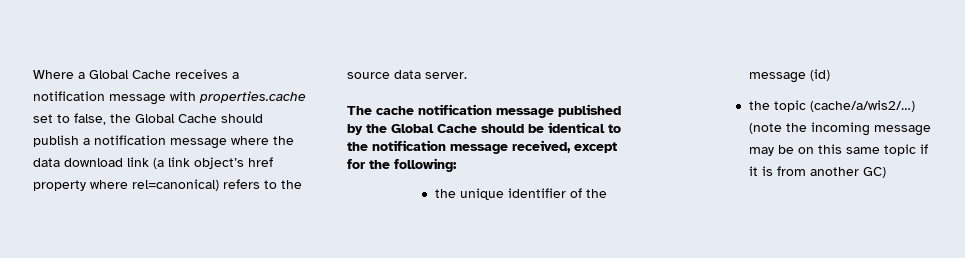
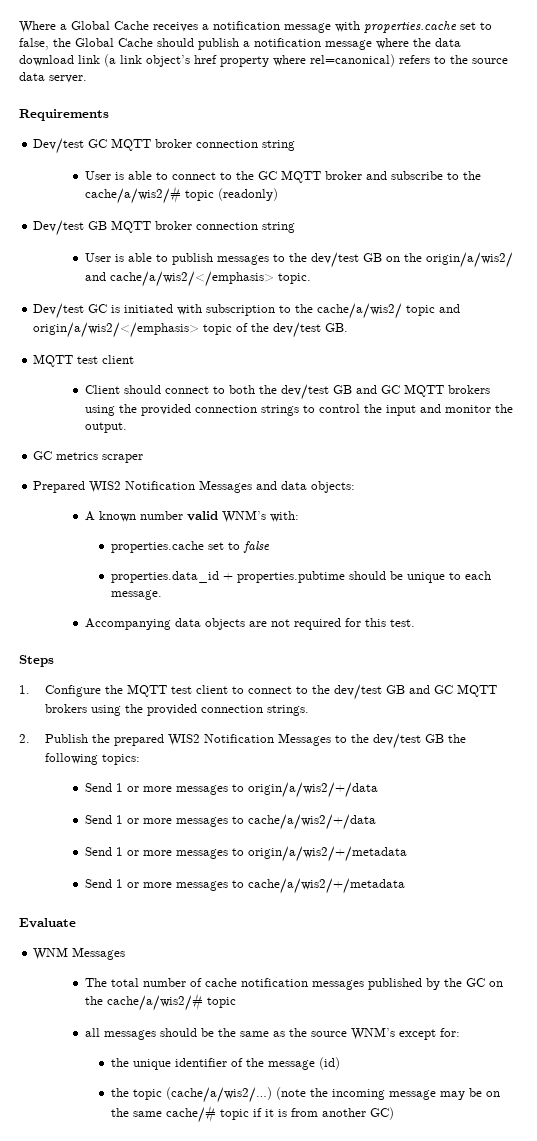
- The cache notification message published by the Global Cache should be identical to the notification message received, except for the following:
+ Requirements
+ Dev/test GC MQTT broker connection string
+ User is able to connect to the GC MQTT broker and subscribe to the cache/a/wis2/# topic (readonly)
+ Dev/test GB MQTT broker connection string
+ User is able to publish messages to the dev/test GB on the origin/a/wis2/ and cache/a/wis2/</emphasis> topic.
+ Dev/test GC is initiated with subscription to the cache/a/wis2/ topic and origin/a/wis2/</emphasis> topic of the dev/test GB.
+ MQTT test client
+ Client should connect to both the dev/test GB and GC MQTT brokers using the provided connection strings to control the input and monitor the output.
+ GC metrics scraper
+ Prepared WIS2 Notification Messages and data objects:
+ A known number valid WNM’s with:
+ properties.cache set to false
+ properties.data_id + properties.pubtime should be unique to each message.
+ Accompanying data objects are not required for this test.
+ Steps
+ 1. Configure the MQTT test client to connect to the dev/test GB and GC MQTT brokers using the provided connection strings.
+ 2. Publish the prepared WIS2 Notification Messages to the dev/test GB the following topics:
+ Send 1 or more messages to origin/a/wis2/+/data
+ Send 1 or more messages to cache/a/wis2/+/data
+ Send 1 or more messages to origin/a/wis2/+/metadata
+ Send 1 or more messages to cache/a/wis2/+/metadata
+ Evaluate
+ WNM Messages
+ The total number of cache notification messages published by the GC on the cache/a/wis2/# topic
+ all messages should be the same as the source WNM’s except for:
- (note the incoming message may be on this same topic if it is from another GC)
+ (note the incoming message may be on the same cache/# topic if it is from another GC)

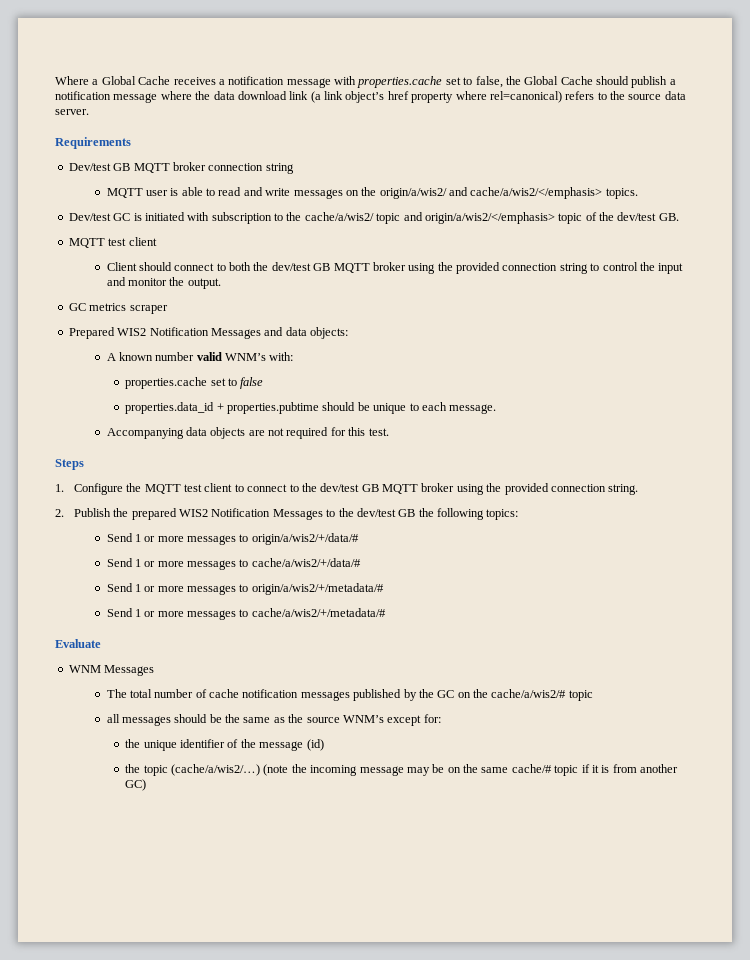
- Dev/test GC MQTT broker connection string
- User is able to connect to the GC MQTT broker and subscribe to the cache/a/wis2/# topic (readonly)
- User is able to publish messages to the dev/test GB on the origin/a/wis2/ and cache/a/wis2/</emphasis> topic.
+ MQTT user is able to read and write messages on the origin/a/wis2/ and cache/a/wis2/</emphasis> topics.
- Client should connect to both the dev/test GB and GC MQTT brokers using the provided connection strings to control the input and monitor the output.
+ Client should connect to both the dev/test GB MQTT broker using the provided connection string to control the input and monitor the output.
- 1. Configure the MQTT test client to connect to the dev/test GB and GC MQTT brokers using the provided connection strings.
+ 1. Configure the MQTT test client to connect to the dev/test GB MQTT broker using the provided connection string.
- Send 1 or more messages to origin/a/wis2/+/data
- Send 1 or more messages to cache/a/wis2/+/data
- Send 1 or more messages to origin/a/wis2/+/metadata
- Send 1 or more messages to cache/a/wis2/+/metadata
+ Send 1 or more messages to origin/a/wis2/+/data/#
+ Send 1 or more messages to cache/a/wis2/+/data/#
+ Send 1 or more messages to origin/a/wis2/+/metadata/#
+ Send 1 or more messages to cache/a/wis2/+/metadata/#

